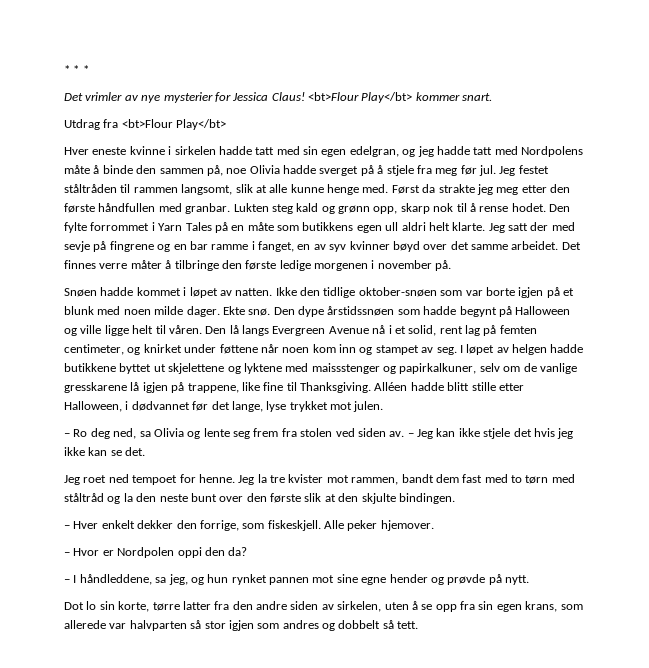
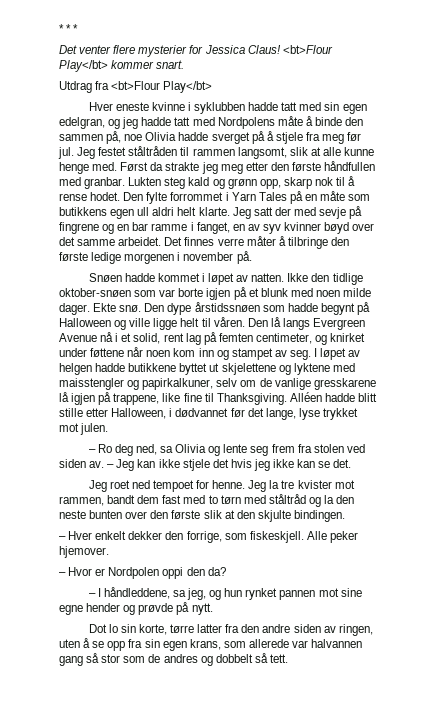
- Det vrimler av nye mysterier for Jessica Claus!
+ Det venter flere mysterier for Jessica Claus!
- Hver eneste kvinne i sirkelen hadde tatt med sin egen edelgran, og jeg hadde tatt med Nordpolens måte å binde den sammen på, noe Olivia hadde sverget på å stjele fra meg før jul.
+ Hver eneste kvinne i syklubben hadde tatt med sin egen edelgran, og jeg hadde tatt med Nordpolens måte å binde den sammen på, noe Olivia hadde sverget på å stjele fra meg før jul.
- I løpet av helgen hadde butikkene byttet ut skjelettene og lyktene med maissstenger og papirkalkuner, selv om de vanlige gresskarene lå igjen på trappene, like fine til Thanksgiving.
+ I løpet av helgen hadde butikkene byttet ut skjelettene og lyktene med maisstengler og papirkalkuner, selv om de vanlige gresskarene lå igjen på trappene, like fine til Thanksgiving.
- Jeg la tre kvister mot rammen, bandt dem fast med to tørn med ståltråd og la den neste bunt over den første slik at den skjulte bindingen.
+ Jeg la tre kvister mot rammen, bandt dem fast med to tørn med ståltråd og la den neste bunten over den første slik at den skjulte bindingen.
- Dot lo sin korte, tørre latter fra den andre siden av sirkelen, uten å se opp fra sin egen krans, som allerede var halvparten så stor igjen som andres og dobbelt så tett.
+ Dot lo sin korte, tørre latter fra den andre siden av ringen, uten å se opp fra sin egen krans, som allerede var halvannen gang så stor som de andres og dobbelt så tett.

